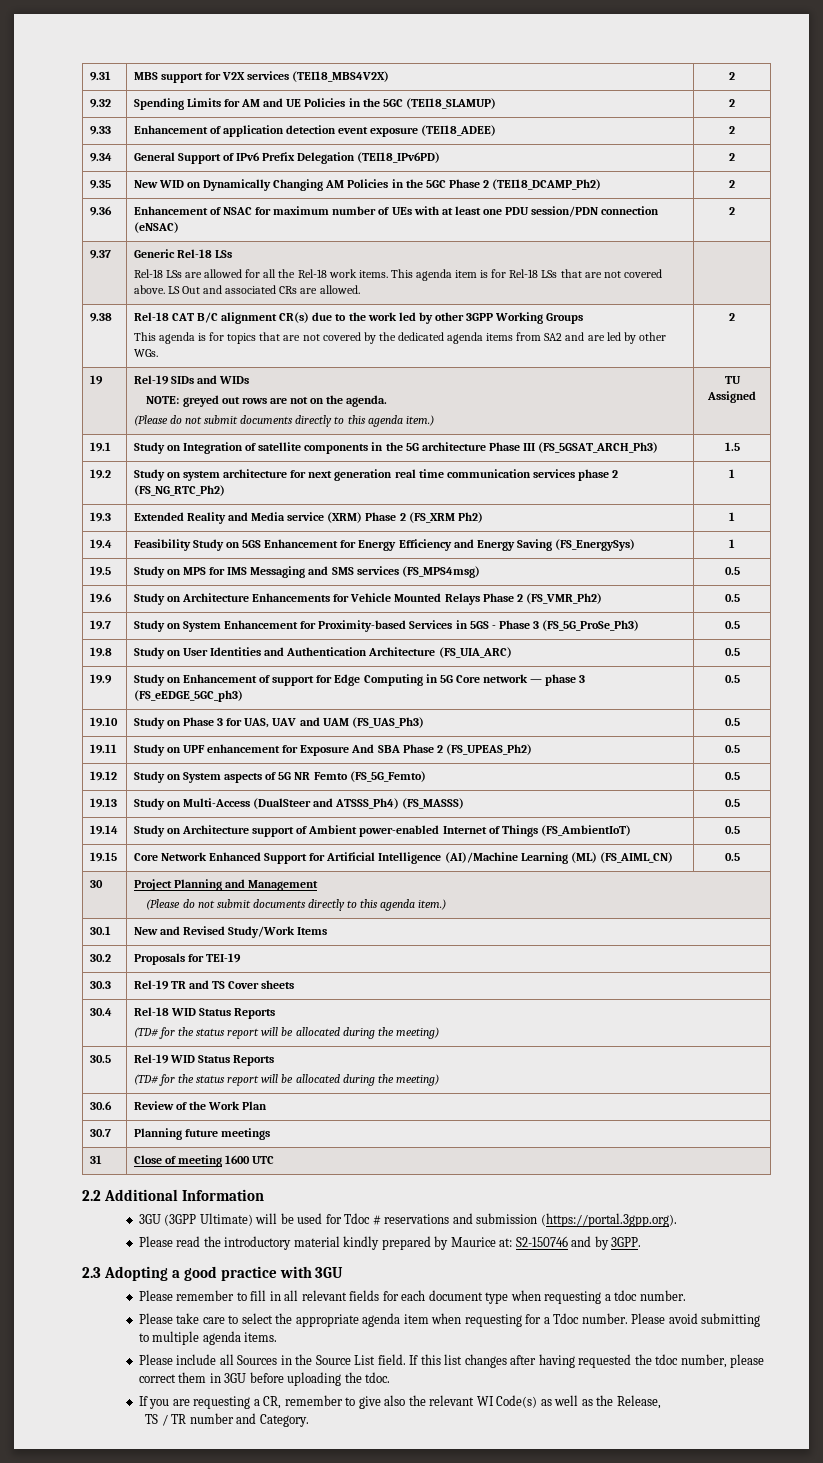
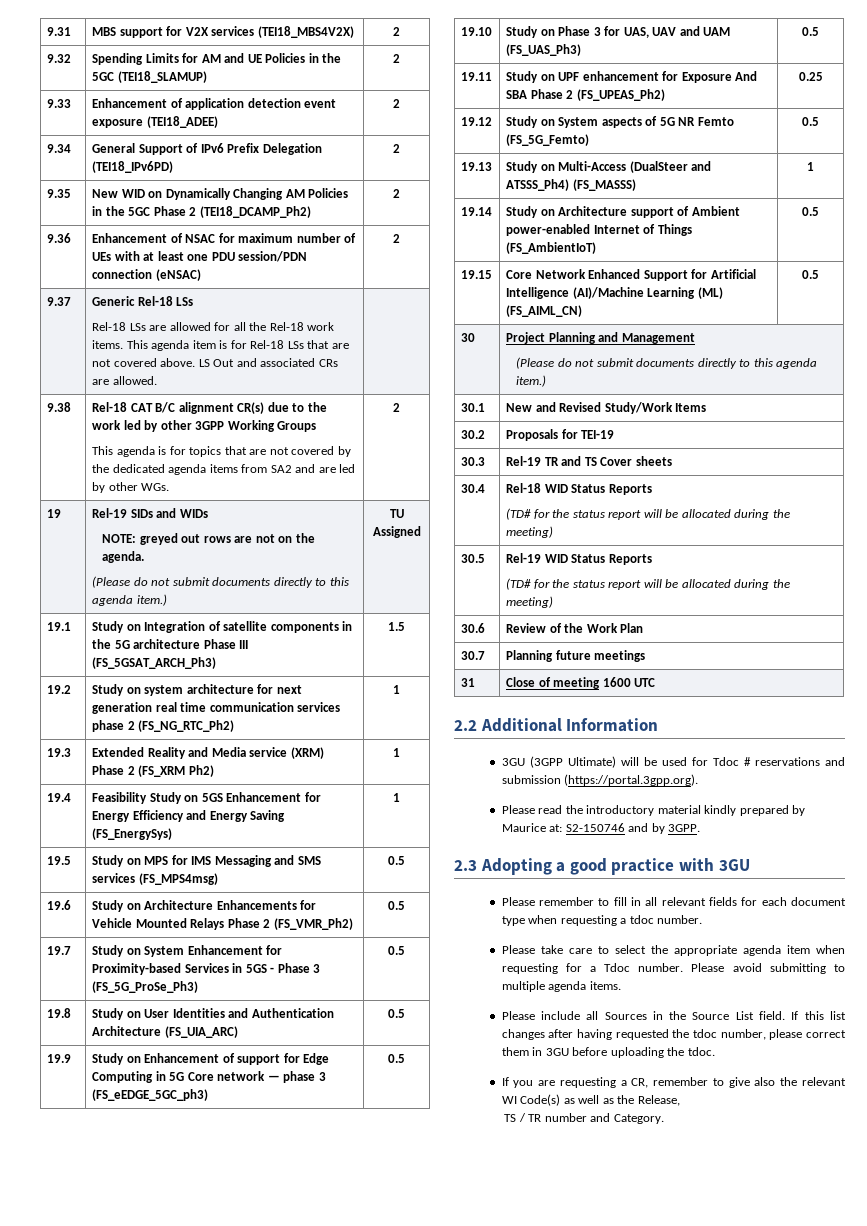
- 19.11 | Study on UPF enhancement for Exposure And SBA Phase 2 (FS_UPEAS_Ph2) | 0.5
+ 19.11 | Study on UPF enhancement for Exposure And SBA Phase 2 (FS_UPEAS_Ph2) | 0.25
- 19.13 | Study on Multi-Access (DualSteer and ATSSS_Ph4) (FS_MASSS) | 0.5
+ 19.13 | Study on Multi-Access (DualSteer and ATSSS_Ph4) (FS_MASSS) | 1

